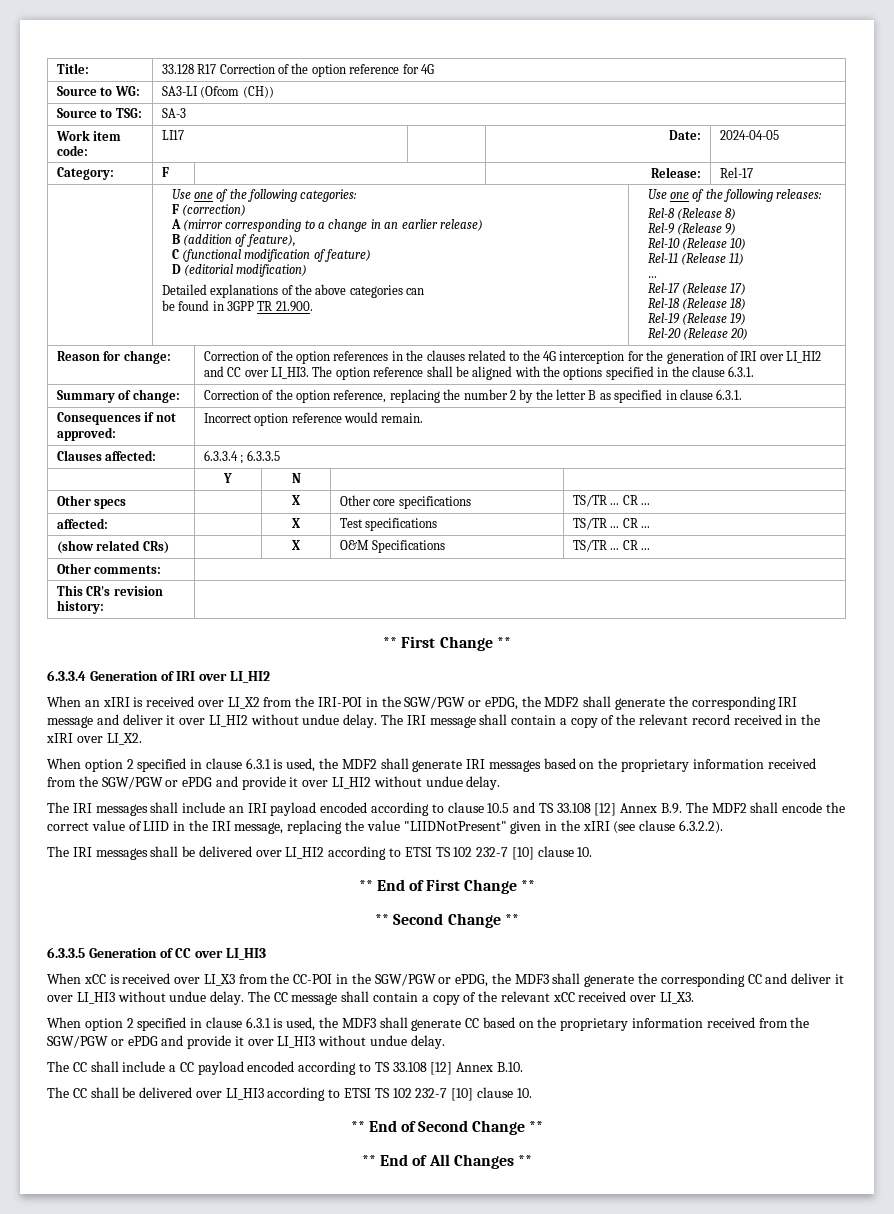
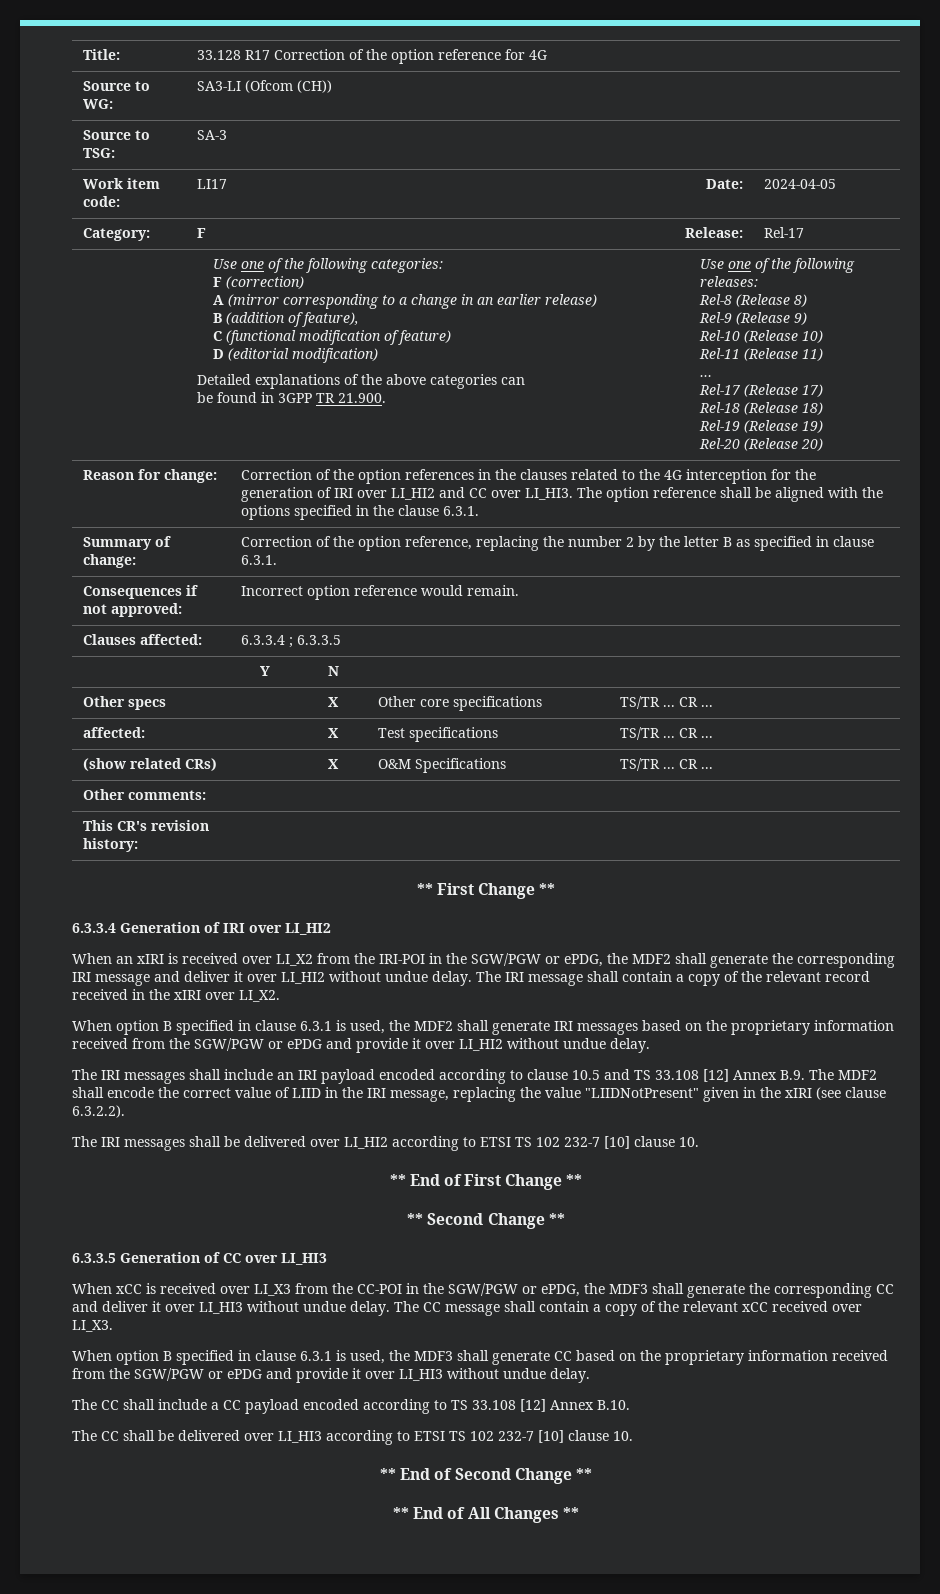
- When option 2 specified in clause 6.3.1 is used, the MDF2 shall generate IRI messages based on the proprietary information received from the SGW/PGW or ePDG and provide it over LI_HI2 without undue delay.
+ When option B specified in clause 6.3.1 is used, the MDF2 shall generate IRI messages based on the proprietary information received from the SGW/PGW or ePDG and provide it over LI_HI2 without undue delay.
- When option 2 specified in clause 6.3.1 is used, the MDF3 shall generate CC based on the proprietary information received from the SGW/PGW or ePDG and provide it over LI_HI3 without undue delay.
+ When option B specified in clause 6.3.1 is used, the MDF3 shall generate CC based on the proprietary information received from the SGW/PGW or ePDG and provide it over LI_HI3 without undue delay.

